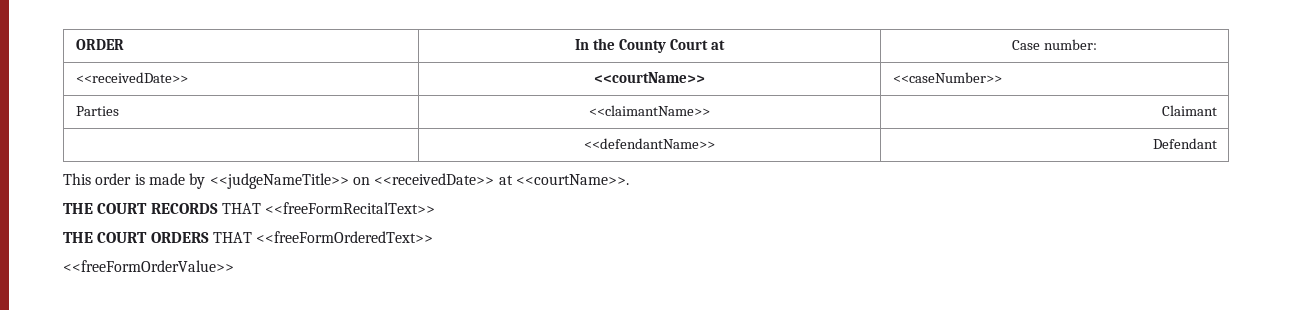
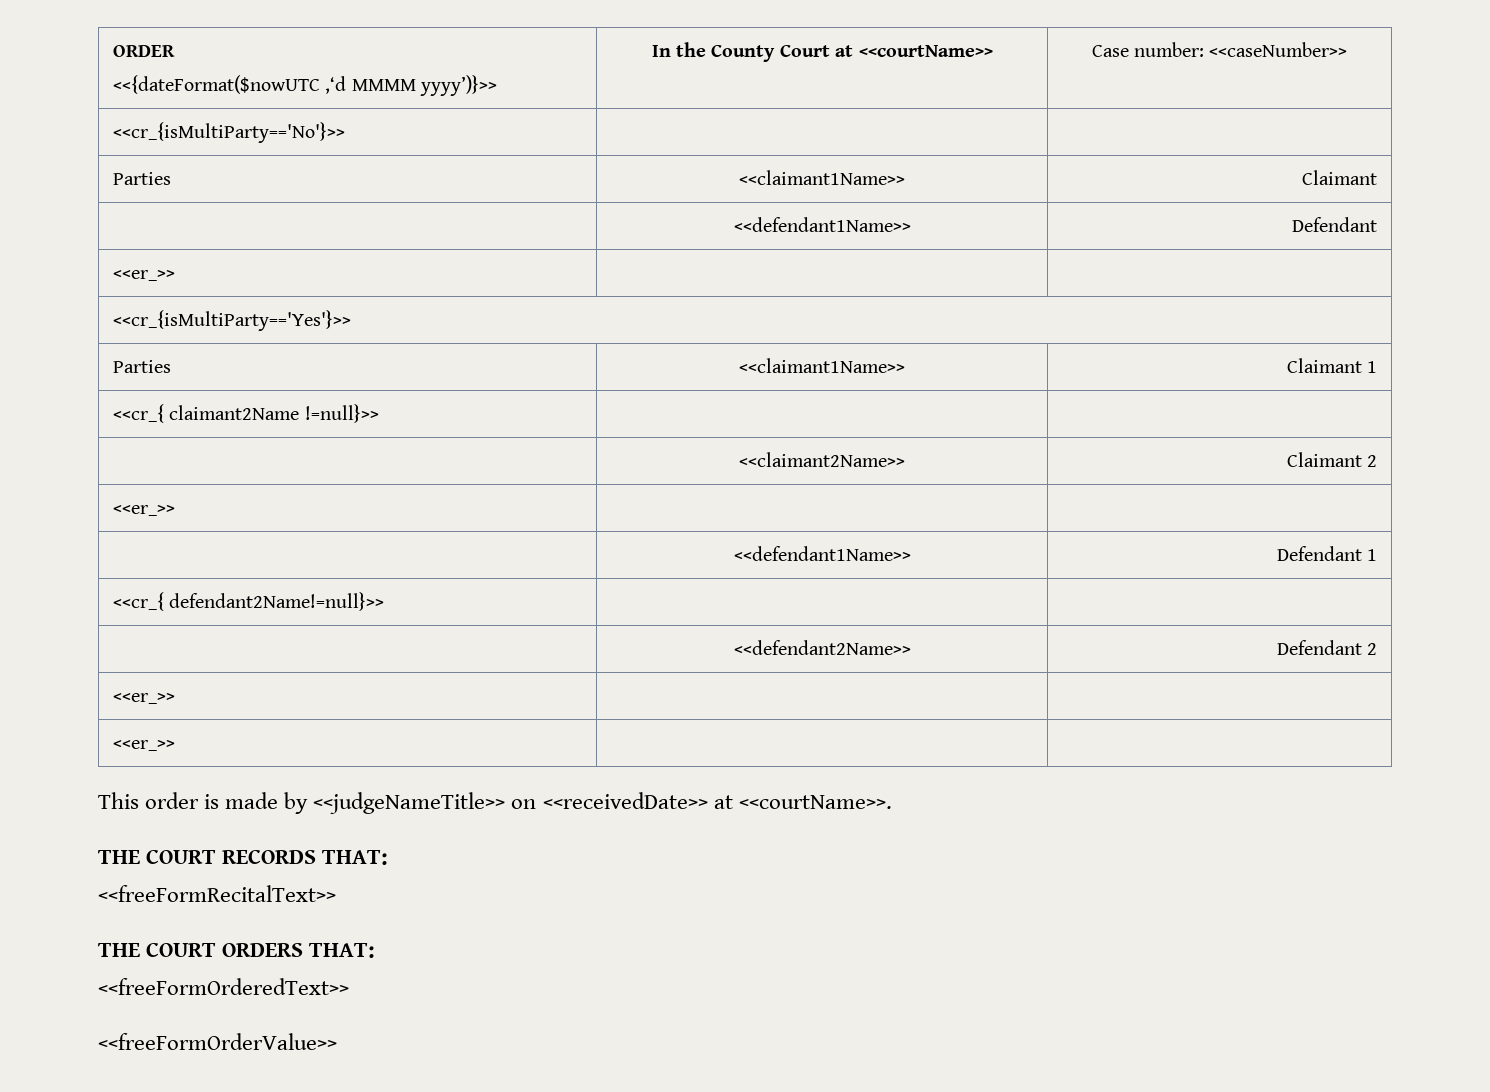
- ORDER | In the County Court at | Case number:
- <<receivedDate>> | <<courtName>> | <<caseNumber>>
- Parties | <<claimantName>> | Claimant
- | <<defendantName>> | Defendant
+ ORDER
+ <<{dateFormat($nowUTC ,‘d MMMM yyyy’)}>> | In the County Court at <<courtName>> | Case number: <<caseNumber>>
+ <<cr_{isMultiParty=='No'}>> | |
+ Parties | <<claimant1Name>> | Claimant
+ | <<defendant1Name>> | Defendant
+ <<er_>> | |
+ <<cr_{isMultiParty=='Yes'}>>
+ Parties | <<claimant1Name>> | Claimant 1
+ <<cr_{ claimant2Name !=null}>> | |
+ | <<claimant2Name>> | Claimant 2
+ <<er_>> | |
+ | <<defendant1Name>> | Defendant 1
+ <<cr_{ defendant2Name!=null}>> | |
+ | <<defendant2Name>> | Defendant 2
+ <<er_>> | |
+ <<er_>> | |
- THE COURT RECORDS THAT <<freeFormRecitalText>>
+ THE COURT RECORDS THAT:
+ <<freeFormRecitalText>>
- THE COURT ORDERS THAT <<freeFormOrderedText>>
+ THE COURT ORDERS THAT:
+ <<freeFormOrderedText>>

